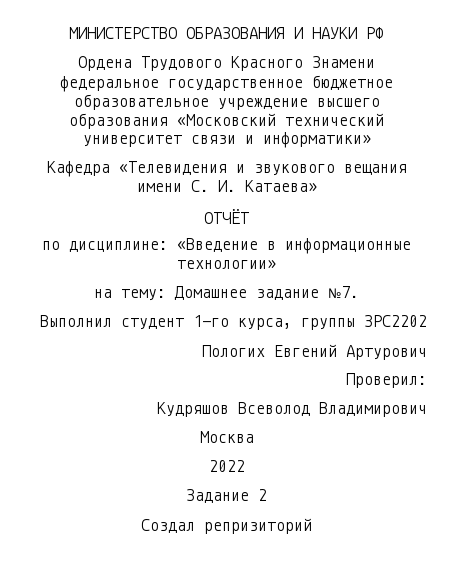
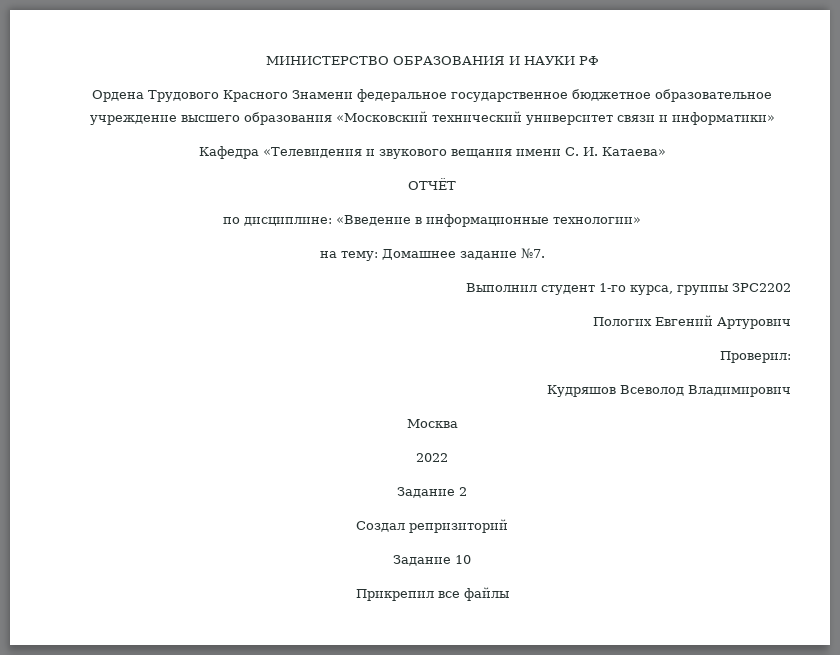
+ Задание 10
+ Прикрепил все файлы

